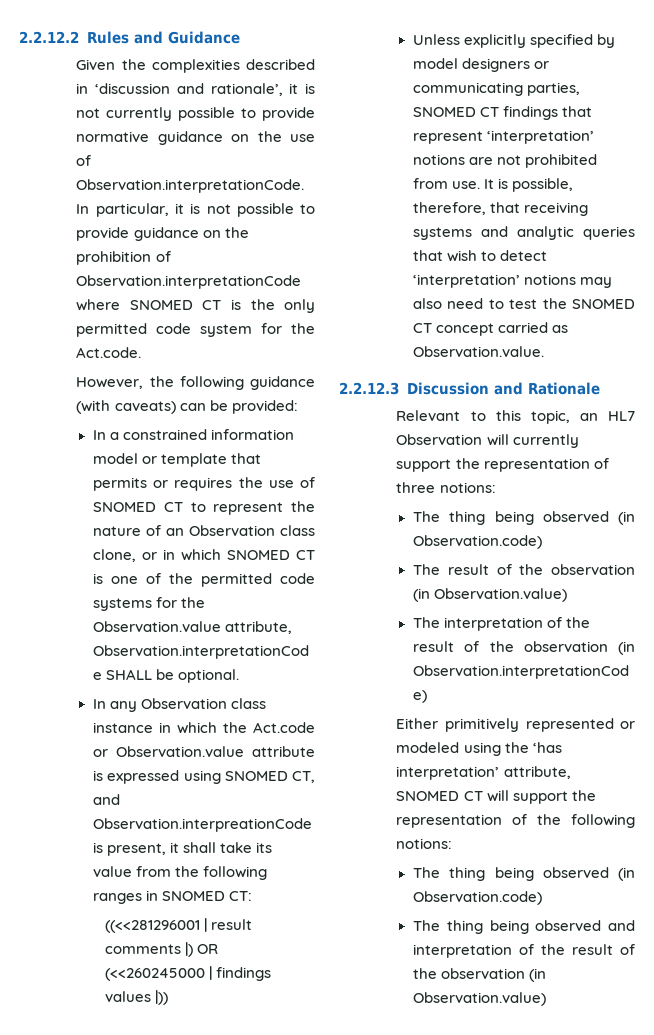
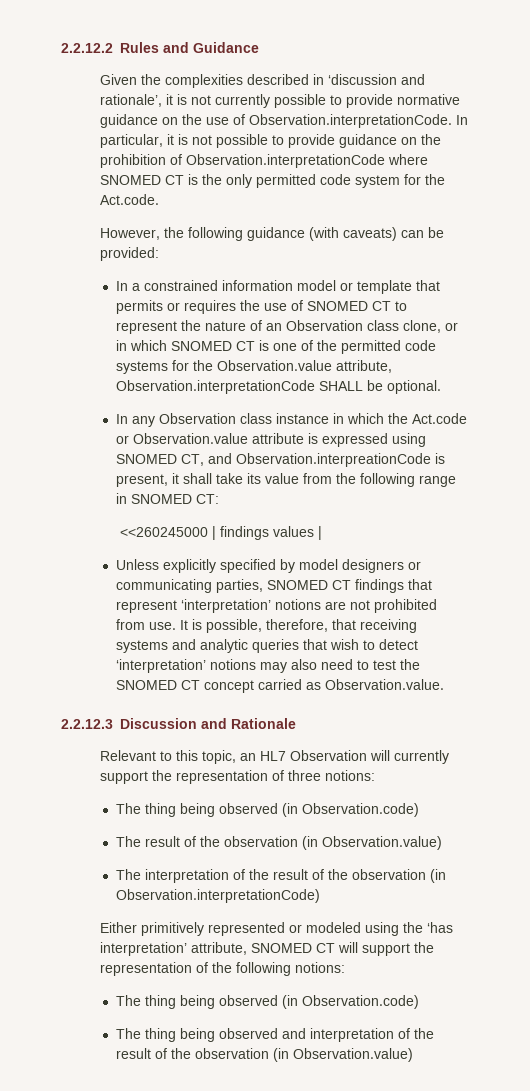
- In any Observation class instance in which the Act.code or Observation.value attribute is expressed using SNOMED CT, and Observation.interpreationCode is present, it shall take its value from the following ranges in SNOMED CT:
+ In any Observation class instance in which the Act.code or Observation.value attribute is expressed using SNOMED CT, and Observation.interpreationCode is present, it shall take its value from the following range in SNOMED CT:
- ((<<281296001 | result comments |) OR (<<260245000 | findings values |))
+ <<260245000 | findings values |

